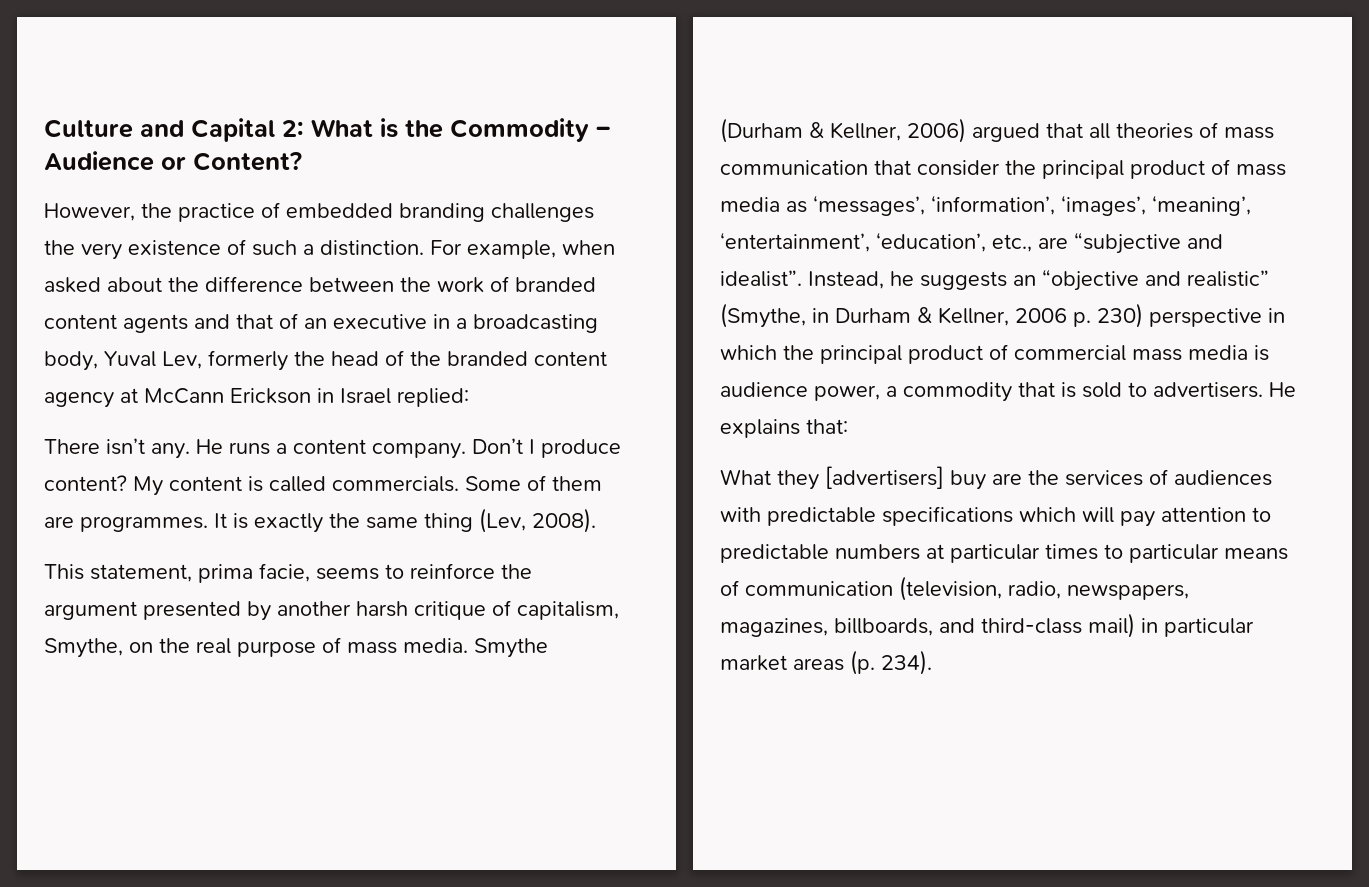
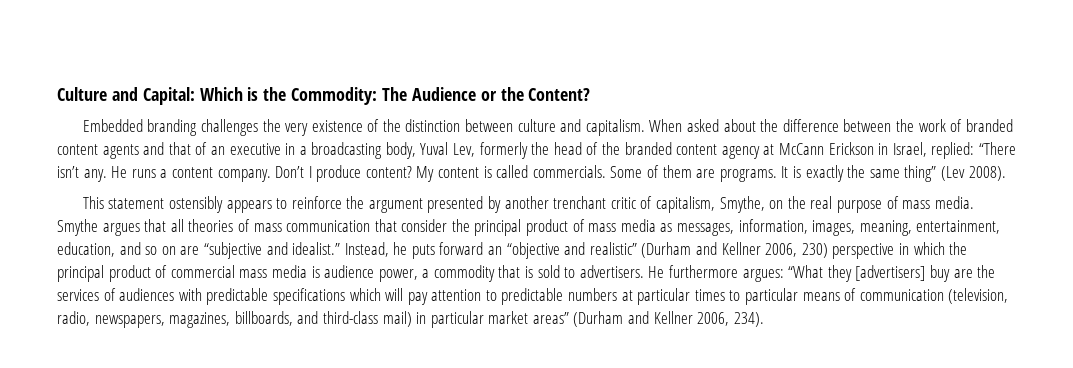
- Culture and Capital 2: What is the Commodity – Audience or Content?
+ Culture and Capital: Which is the Commodity: The Audience or the Content?
- However, the practice of embedded branding challenges the very existence of such a distinction. For example, when asked about the difference between the work of branded content agents and that of an executive in a broadcasting body, Yuval Lev, formerly the head of the branded content agency at McCann Erickson in Israel replied:
- There isn’t any.
+ Embedded branding challenges the very existence of the distinction between culture and capitalism. When asked about the difference between the work of branded content agents and that of an executive in a broadcasting body, Yuval Lev, formerly the head of the branded content agency at McCann Erickson in Israel, replied: “There isn’t any.
- Some of them are programmes.
+ Some of them are programs.
- It is exactly the same thing (Lev, 2008).
+ It is exactly the same thing” (Lev 2008).
- This statement, prima facie, seems to reinforce the argument presented by another harsh critique of capitalism, Smythe, on the real purpose of mass media.
+ This statement ostensibly appears to reinforce the argument presented by another trenchant critic of capitalism, Smythe, on the real purpose of mass media.
- Smythe (Durham & Kellner, 2006) argued that all theories of mass communication that consider the principal product of mass media as ‘messages’, ‘information’, ‘images’, ‘meaning’, ‘entertainment’, ‘education’, etc., are “subjective and idealist”.
+ Smythe argues that all theories of mass communication that consider the principal product of mass media as messages, information, images, meaning, entertainment, education, and so on are “subjective and idealist.”
- Instead, he suggests an “objective and realistic” (Smythe, in Durham & Kellner, 2006 p. 230) perspective in which the principal product of commercial mass media is audience power, a commodity that is sold to advertisers.
+ Instead, he puts forward an “objective and realistic” (Durham and Kellner 2006, 230) perspective in which the principal product of commercial mass media is audience power, a commodity that is sold to advertisers.
- He explains that:
- What they [advertisers] buy are the services of audiences with predictable specifications which will pay attention to predictable numbers at particular times to particular means of communication (television, radio, newspapers, magazines, billboards, and third-class mail) in particular market areas (p. 234).
+ He furthermore argues: “What they [advertisers] buy are the services of audiences with predictable specifications which will pay attention to predictable numbers at particular times to particular means of communication (television, radio, newspapers, magazines, billboards, and third-class mail) in particular market areas” (Durham and Kellner 2006, 234).

